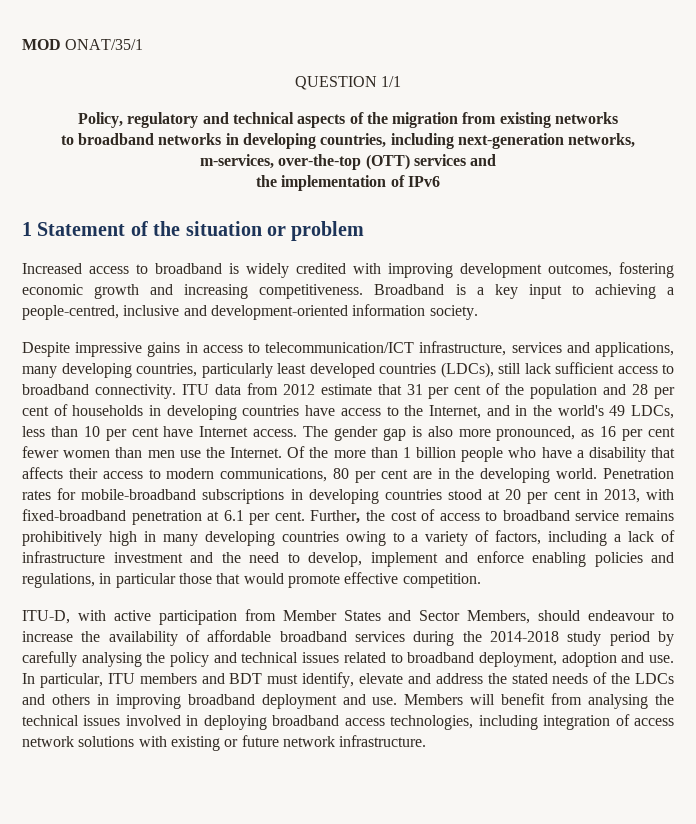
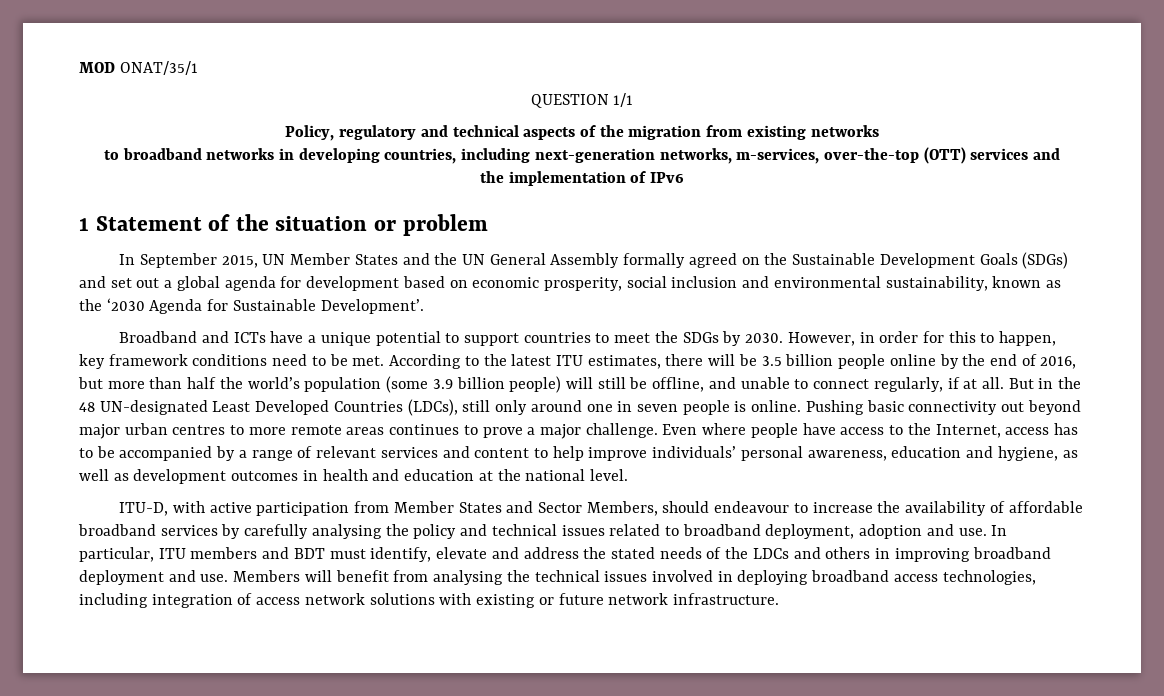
- Increased access to broadband is widely credited with improving development outcomes, fostering economic growth and increasing competitiveness. Broadband is a key input to achieving a people-centred, inclusive and development-oriented information society.
- Despite impressive gains in access to telecommunication/ICT infrastructure, services and applications, many developing countries, particularly least developed countries (LDCs), still lack sufficient access to broadband connectivity. ITU data from 2012 estimate that 31 per cent of the population and 28 per cent of households in developing countries have access to the Internet, and in the world's 49 LDCs, less than 10 per cent have Internet access. The gender gap is also more pronounced, as 16 per cent fewer women than men use the Internet. Of the more than 1 billion people who have a disability that affects their access to modern communications, 80 per cent are in the developing world. Penetration rates for mobile-broadband subscriptions in developing countries stood at 20 per cent in 2013, with fixed-broadband penetration at 6.1 per cent. Further, the cost of access to broadband service remains prohibitively high in many developing countries owing to a variety of factors, including a lack of infrastructure investment and the need to develop, implement and enforce enabling policies and regulations, in particular those that would promote effective competition.
+ In September 2015, UN Member States and the UN General Assembly formally agreed on the Sustainable Development Goals (SDGs) and set out a global agenda for development based on economic prosperity, social inclusion and environmental sustainability, known as the ‘2030 Agenda for Sustainable Development’.
+ Broadband and ICTs have a unique potential to support countries to meet the SDGs by 2030. However, in order for this to happen, key framework conditions need to be met. According to the latest ITU estimates, there will be 3.5 billion people online by the end of 2016, but more than half the world’s population (some 3.9 billion people) will still be offline, and unable to connect regularly, if at all. But in the 48 UN-designated Least Developed Countries (LDCs), still only around one in seven people is online. Pushing basic connectivity out beyond major urban centres to more remote areas continues to prove a major challenge. Even where people have access to the Internet, access has to be accompanied by a range of relevant services and content to help improve individuals’ personal awareness, education and hygiene, as well as development outcomes in health and education at the national level.
- ITU-D, with active participation from Member States and Sector Members, should endeavour to increase the availability of affordable broadband services during the 2014-2018 study period by carefully analysing the policy and technical issues related to broadband deployment, adoption and use.
+ ITU-D, with active participation from Member States and Sector Members, should endeavour to increase the availability of affordable broadband services by carefully analysing the policy and technical issues related to broadband deployment, adoption and use.

